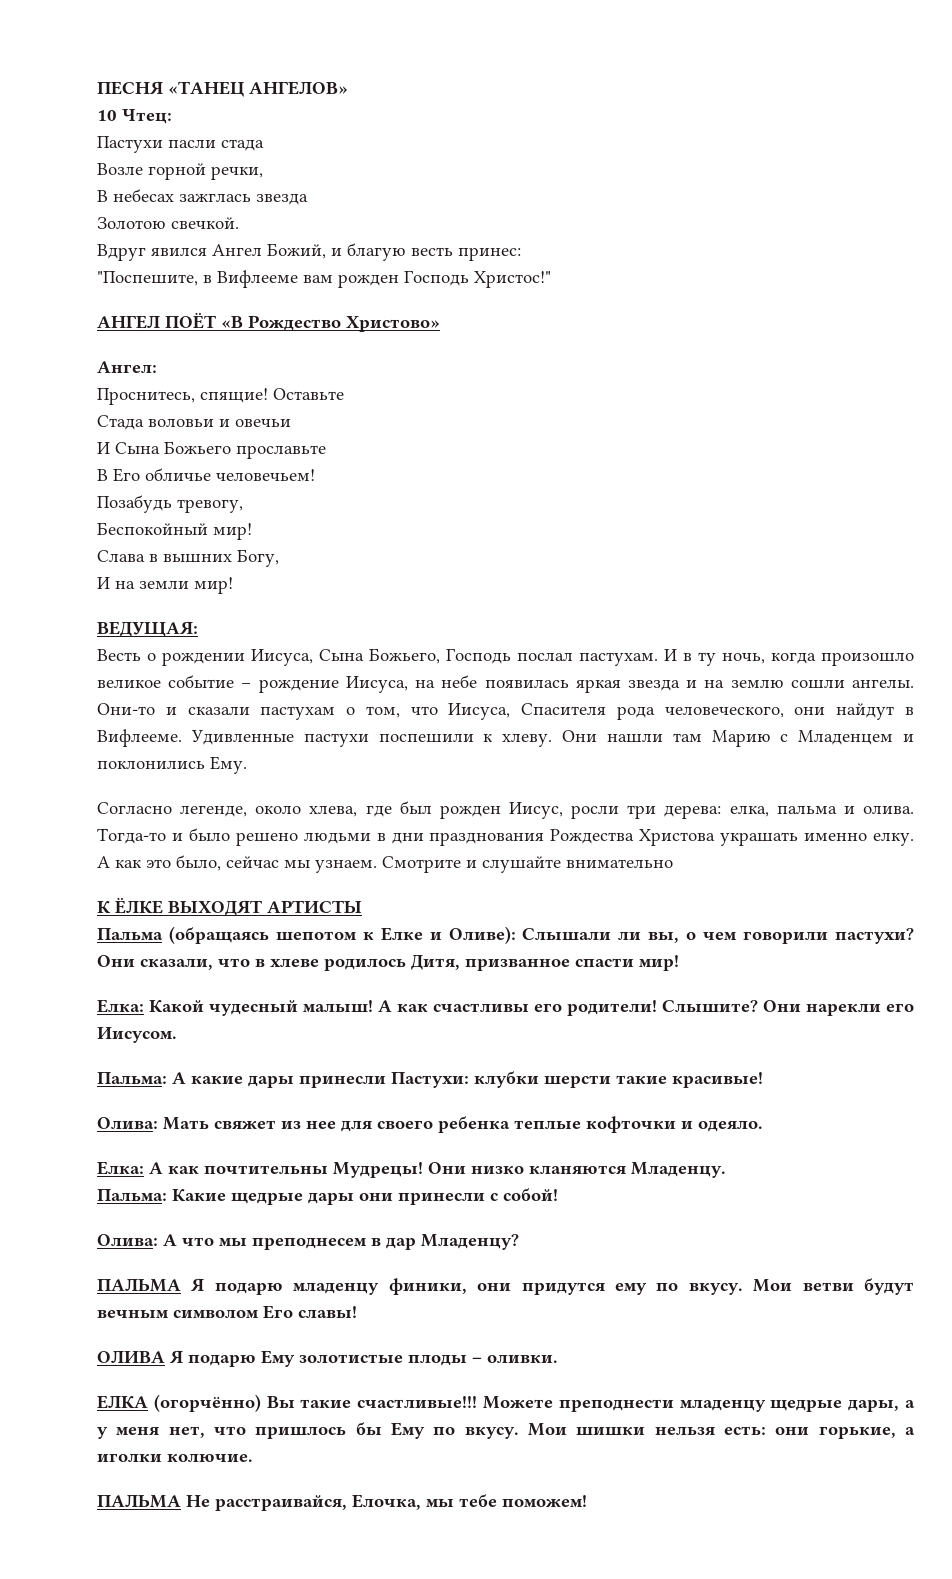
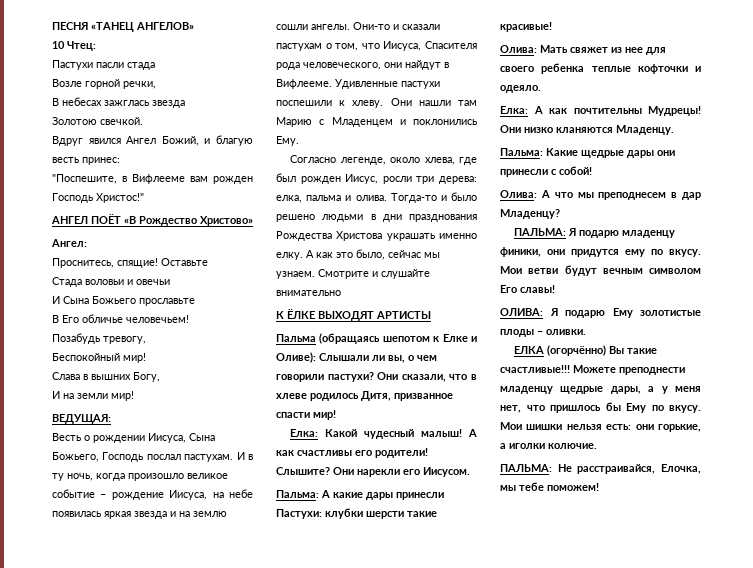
- ПАЛЬМА Я подарю младенцу финики, они придутся ему по вкусу.
+ ПАЛЬМА: Я подарю младенцу финики, они придутся ему по вкусу.
- ОЛИВА Я подарю Ему золотистые плоды – оливки.
+ ОЛИВА: Я подарю Ему золотистые плоды – оливки.
- ПАЛЬМА Не расстраивайся, Елочка, мы тебе поможем!
+ ПАЛЬМА: Не расстраивайся, Елочка, мы тебе поможем!

